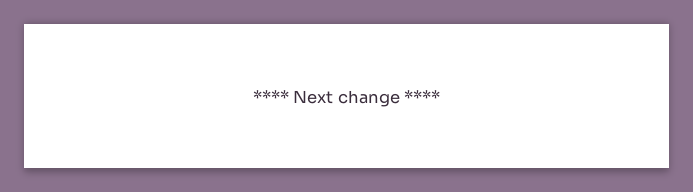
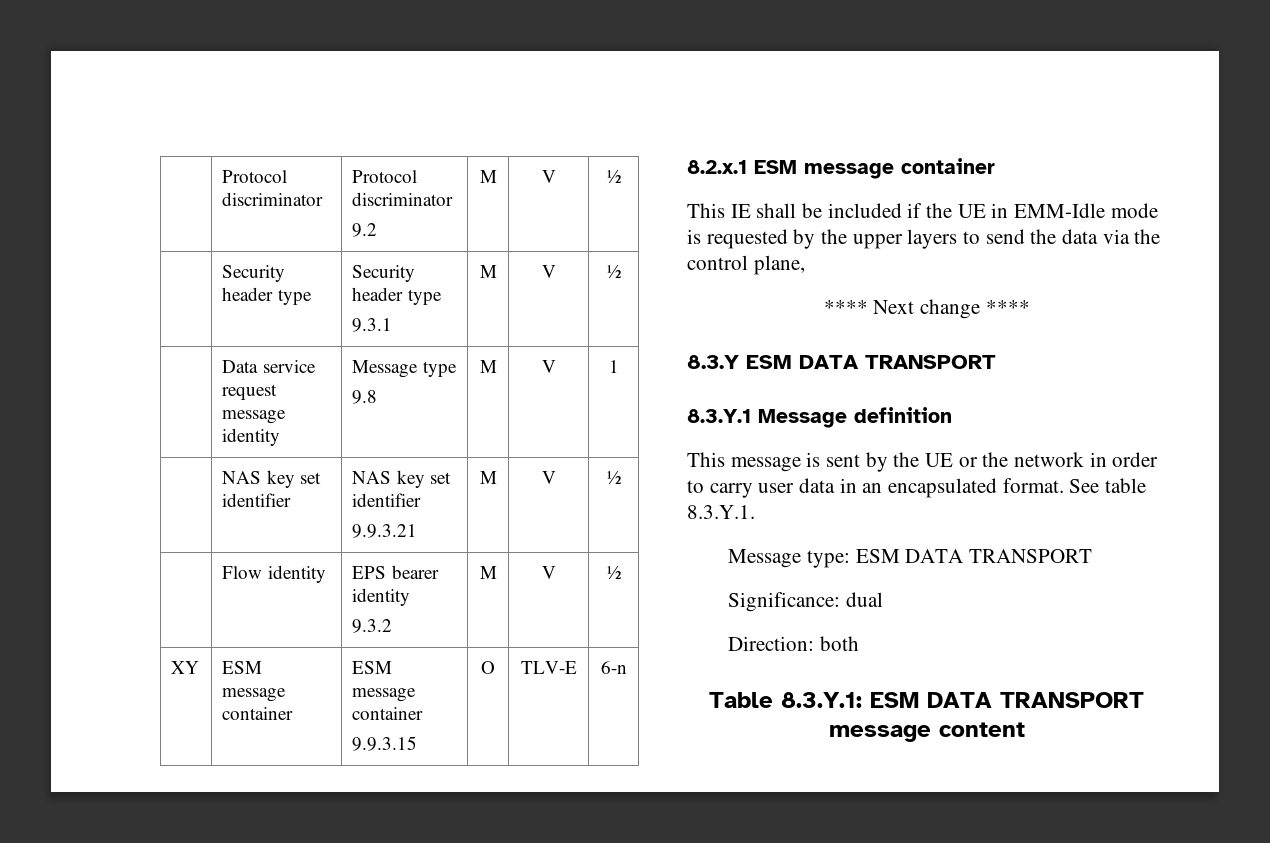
+ | Protocol discriminator | Protocol discriminator
+ 9.2 | M | V | ½
+ | Security header type | Security header type
+ 9.3.1 | M | V | ½
+ | Data service request message identity | Message type
+ 9.8 | M | V | 1
+ | NAS key set identifier | NAS key set identifier
+ 9.9.3.21 | M | V | ½
+ | Flow identity | EPS bearer identity
+ 9.3.2 | M | V | ½
+ XY | ESM message container | ESM message container
+ 9.9.3.15 | O | TLV-E | 6-n
+ 8.2.x.1 ESM message container
+ This IE shall be included if the UE in EMM-Idle mode is requested by the upper layers to send the data via the control plane,
  **** Next change ****
+ 8.3.Y ESM DATA TRANSPORT
+ 8.3.Y.1 Message definition
+ This message is sent by the UE or the network in order to carry user data in an encapsulated format. See table 8.3.Y.1.
+ Message type: ESM DATA TRANSPORT
+ Significance: dual
+ Direction: both
+ Table 8.3.Y.1: ESM DATA TRANSPORT message content

